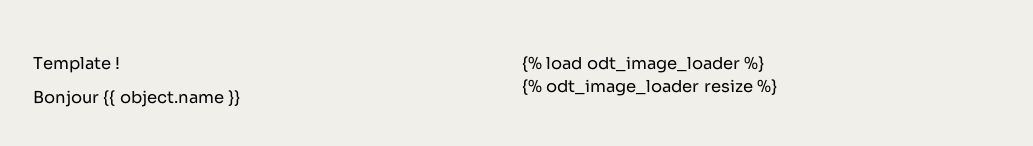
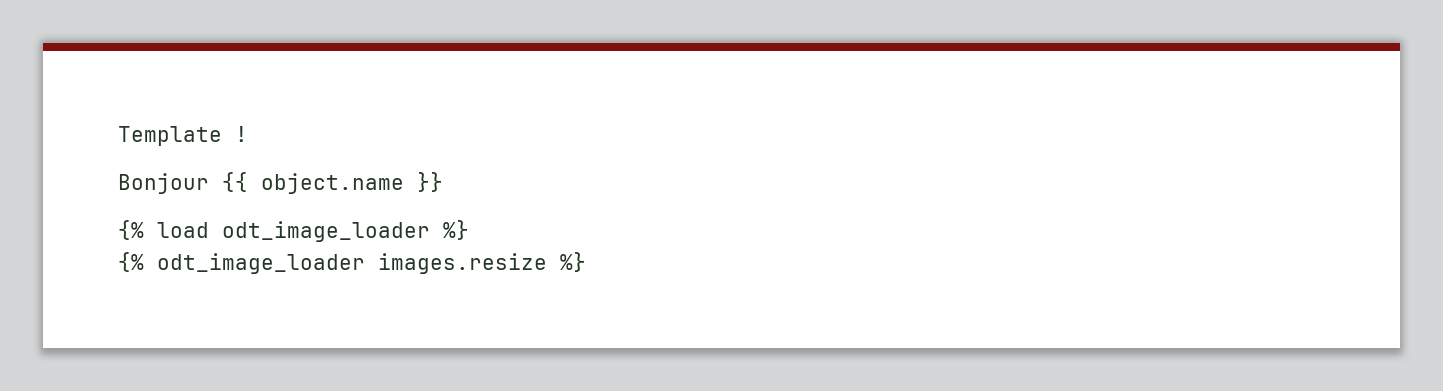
- {% odt_image_loader resize %}
+ {% odt_image_loader images.resize %}

